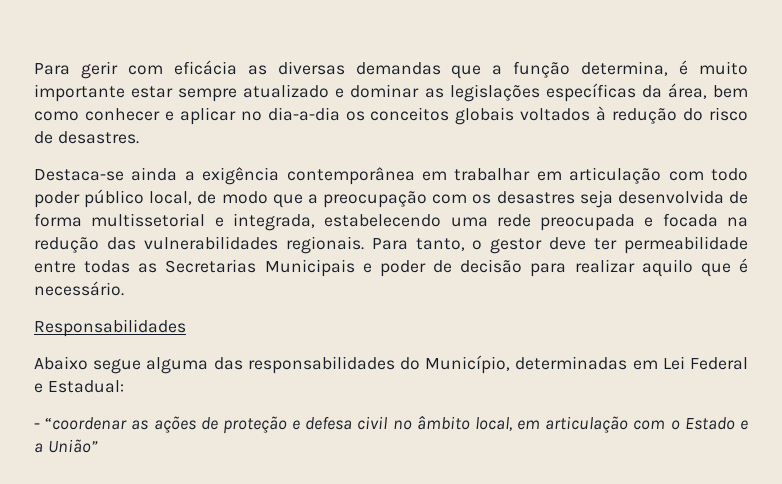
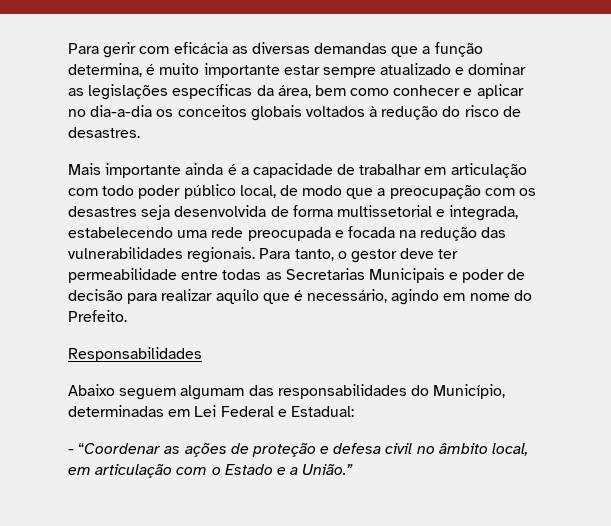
- Destaca-se ainda a exigência contemporânea em trabalhar em articulação com todo poder público local, de modo que a preocupação com os desastres seja desenvolvida de forma multissetorial e integrada, estabelecendo uma rede preocupada e focada na redução das vulnerabilidades regionais.
+ Mais importante ainda é a capacidade de trabalhar em articulação com todo poder público local, de modo que a preocupação com os desastres seja desenvolvida de forma multissetorial e integrada, estabelecendo uma rede preocupada e focada na redução das vulnerabilidades regionais.
- Para tanto, o gestor deve ter permeabilidade entre todas as Secretarias Municipais e poder de decisão para realizar aquilo que é necessário.
+ Para tanto, o gestor deve ter permeabilidade entre todas as Secretarias Municipais e poder de decisão para realizar aquilo que é necessário, agindo em nome do Prefeito.
- Abaixo segue alguma das responsabilidades do Município, determinadas em Lei Federal e Estadual:
+ Abaixo seguem algumam das responsabilidades do Município, determinadas em Lei Federal e Estadual:
- - “coordenar as ações de proteção e defesa civil no âmbito local, em articulação com o Estado e a União”
+ - “Coordenar as ações de proteção e defesa civil no âmbito local, em articulação com o Estado e a União.”

